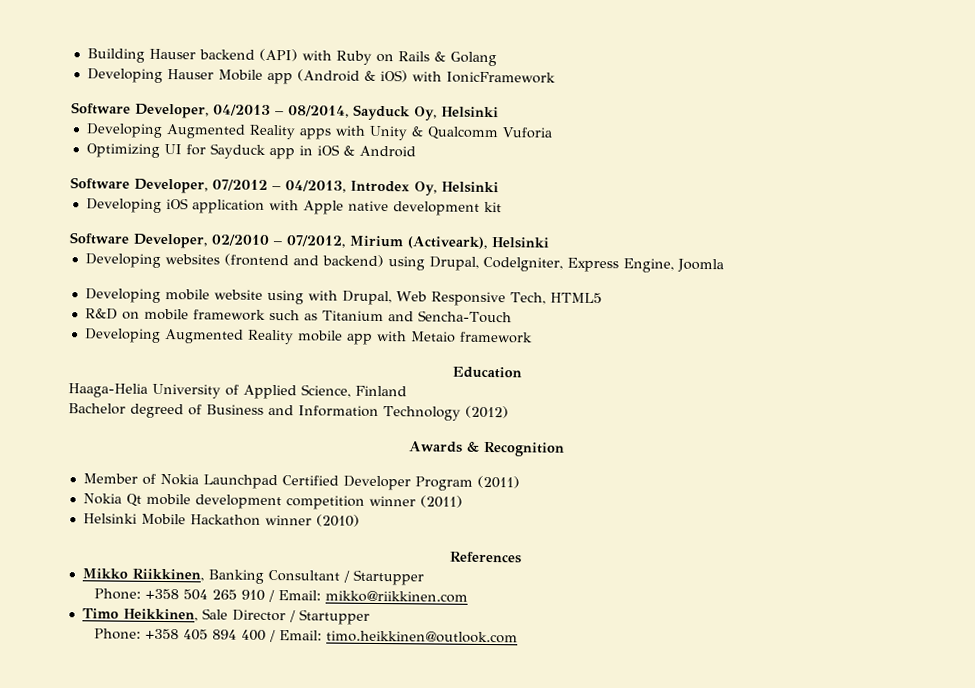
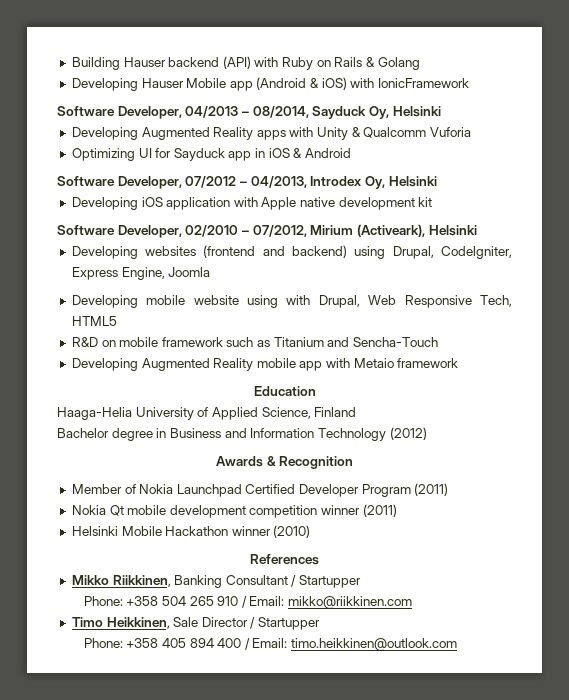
- Bachelor degreed of Business and Information Technology (2012)
+ Bachelor degree in Business and Information Technology (2012)

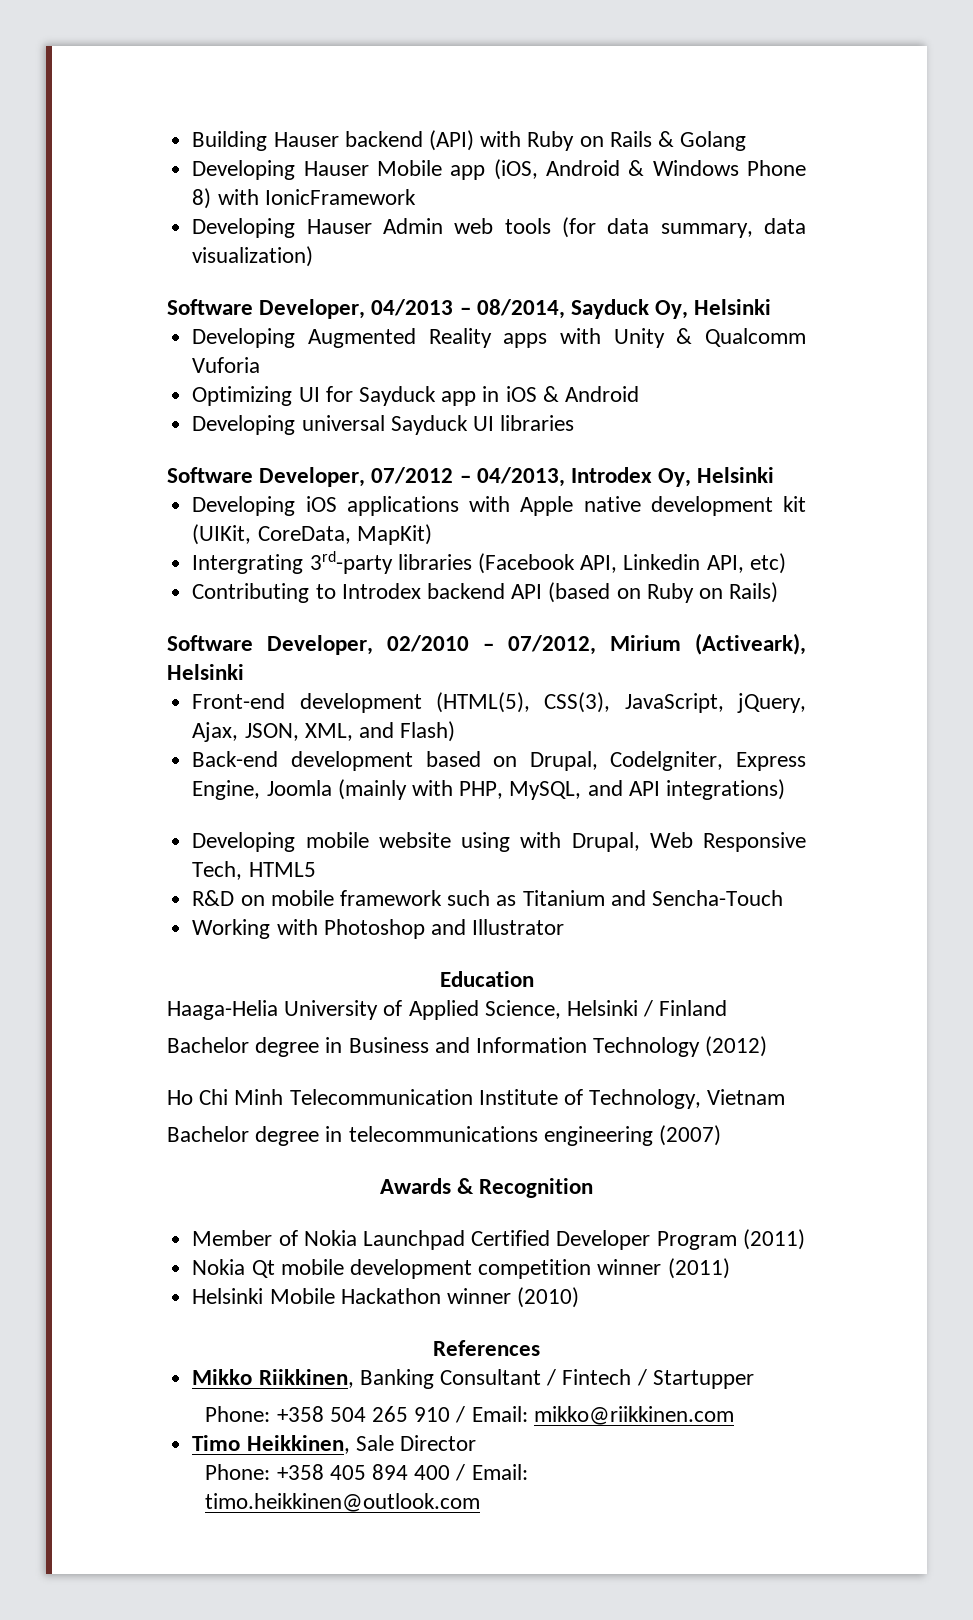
- Developing Hauser Mobile app (Android & iOS) with IonicFramework
+ Developing Hauser Mobile app (iOS, Android & Windows Phone 8) with IonicFramework
+ Developing Hauser Admin web tools (for data summary, data visualization)
+ Developing universal Sayduck UI libraries
- Developing iOS application with Apple native development kit
+ Developing iOS applications with Apple native development kit (UIKit, CoreData, MapKit)
+ Intergrating 3rd-party libraries (Facebook API, Linkedin API, etc)
+ Contributing to Introdex backend API (based on Ruby on Rails)
- Developing websites (frontend and backend) using Drupal, Codelgniter, Express Engine, Joomla
+ Front-end development (HTML(5), CSS(3), JavaScript, jQuery, Ajax, JSON, XML, and Flash)
+ Back-end development based on Drupal, Codelgniter, Express Engine, Joomla (mainly with PHP, MySQL, and API integrations)
- Developing Augmented Reality mobile app with Metaio framework
+ Working with Photoshop and Illustrator
- Haaga-Helia University of Applied Science, Finland
+ Haaga-Helia University of Applied Science, Helsinki / Finland
+ Ho Chi Minh Telecommunication Institute of Technology, Vietnam
+ Bachelor degree in telecommunications engineering (2007)
- Mikko Riikkinen, Banking Consultant / Startupper
+ Mikko Riikkinen, Banking Consultant / Fintech / Startupper
- Timo Heikkinen, Sale Director / Startupper
+ Timo Heikkinen, Sale Director

